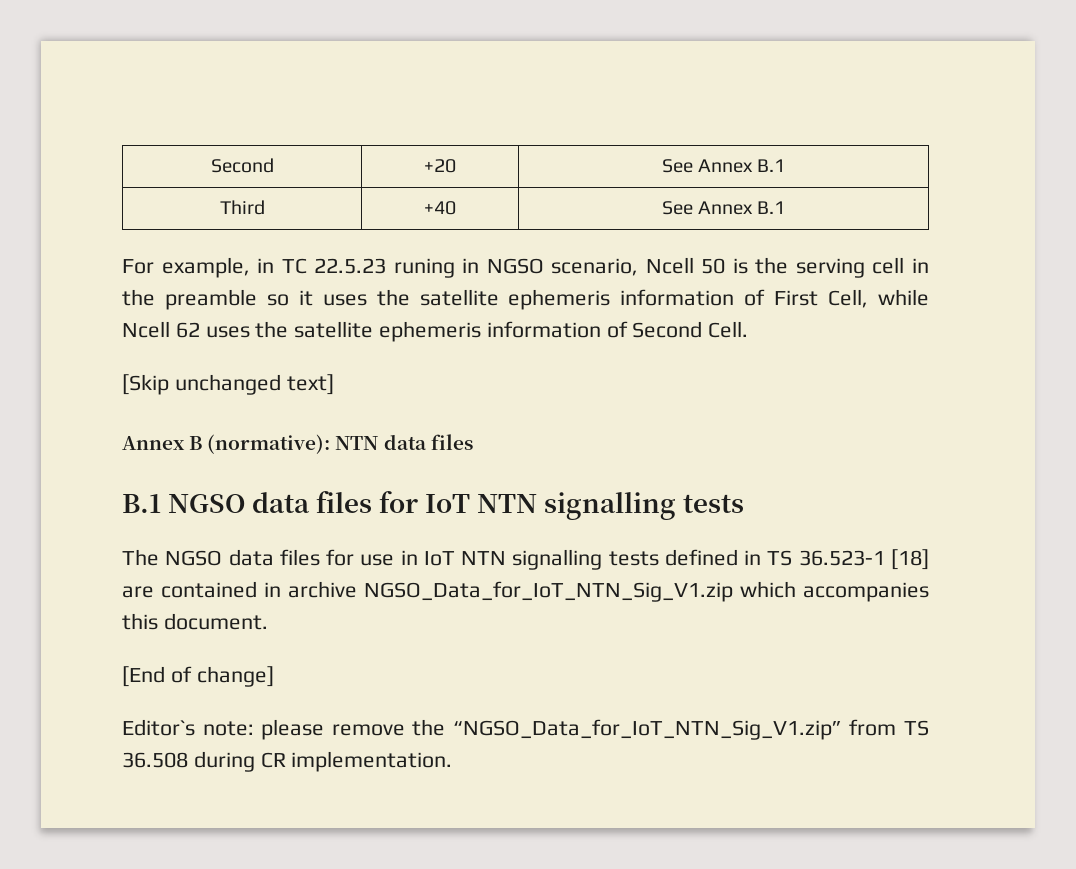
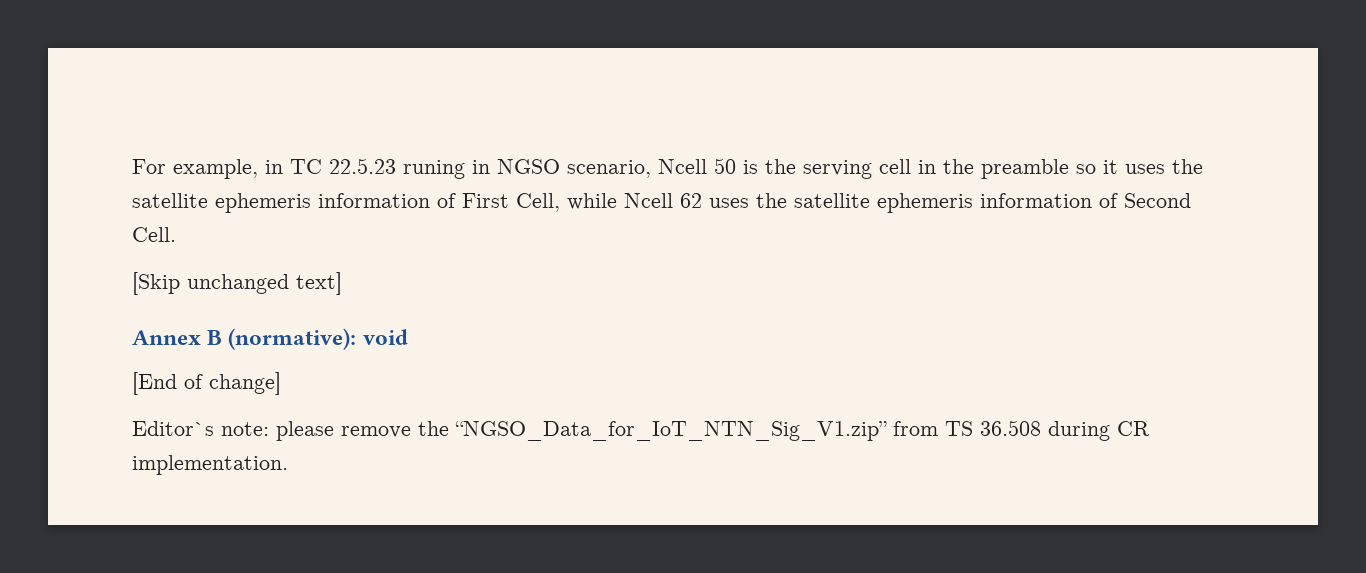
- Second | +20 | See Annex B.1
- Third | +40 | See Annex B.1
- Annex B (normative): NTN data files
- B.1 NGSO data files for IoT NTN signalling tests
- The NGSO data files for use in IoT NTN signalling tests defined in TS 36.523-1 [18] are contained in archive NGSO_Data_for_IoT_NTN_Sig_V1.zip which accompanies this document.
+ Annex B (normative): void

